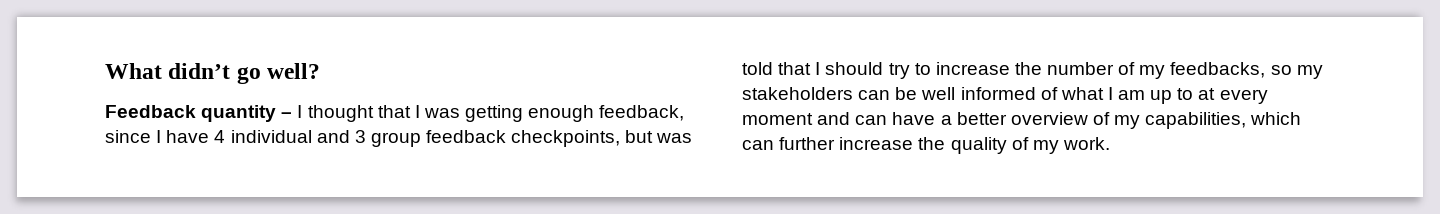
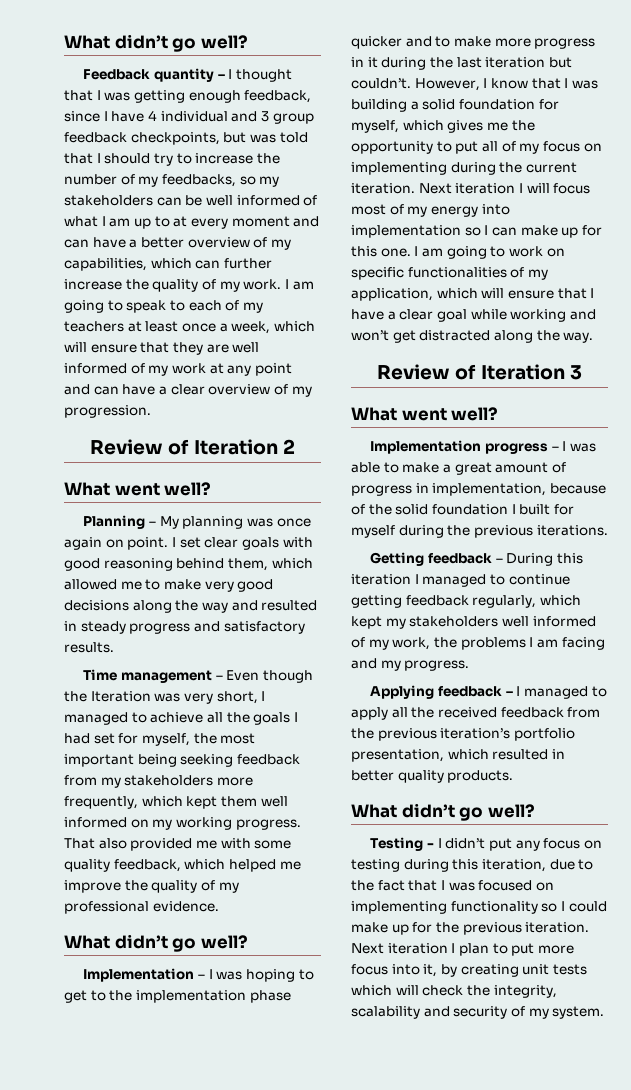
+ I am going to speak to each of my teachers at least once a week, which will ensure that they are well informed of my work at any point and can have a clear overview of my progression.
+ Review of Iteration 2
+ What went well?
+ Planning – My planning was once again on point. I set clear goals with good reasoning behind them, which allowed me to make very good decisions along the way and resulted in steady progress and satisfactory results.
+ Time management – Even though the Iteration was very short, I managed to achieve all the goals I had set for myself, the most important being seeking feedback from my stakeholders more frequently, which kept them well informed on my working progress. That also provided me with some quality feedback, which helped me improve the quality of my professional evidence.
+ What didn’t go well?
+ Implementation – I was hoping to get to the implementation phase quicker and to make more progress in it during the last iteration but couldn’t. However, I know that I was building a solid foundation for myself, which gives me the opportunity to put all of my focus on implementing during the current iteration. Next iteration I will focus most of my energy into implementation so I can make up for this one. I am going to work on specific functionalities of my application, which will ensure that I have a clear goal while working and won’t get distracted along the way.
+ Review of Iteration 3
+ What went well?
+ Implementation progress – I was able to make a great amount of progress in implementation, because of the solid foundation I built for myself during the previous iterations.
+ Getting feedback – During this iteration I managed to continue getting feedback regularly, which kept my stakeholders well informed of my work, the problems I am facing and my progress.
+ Applying feedback – I managed to apply all the received feedback from the previous iteration’s portfolio presentation, which resulted in better quality products.
+ What didn’t go well?
+ Testing - I didn’t put any focus on testing during this iteration, due to the fact that I was focused on implementing functionality so I could make up for the previous iteration. Next iteration I plan to put more focus into it, by creating unit tests which will check the integrity, scalability and security of my system.

